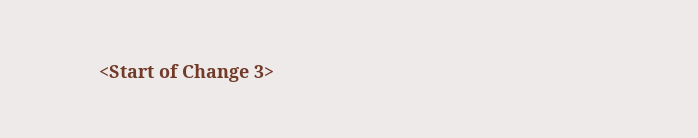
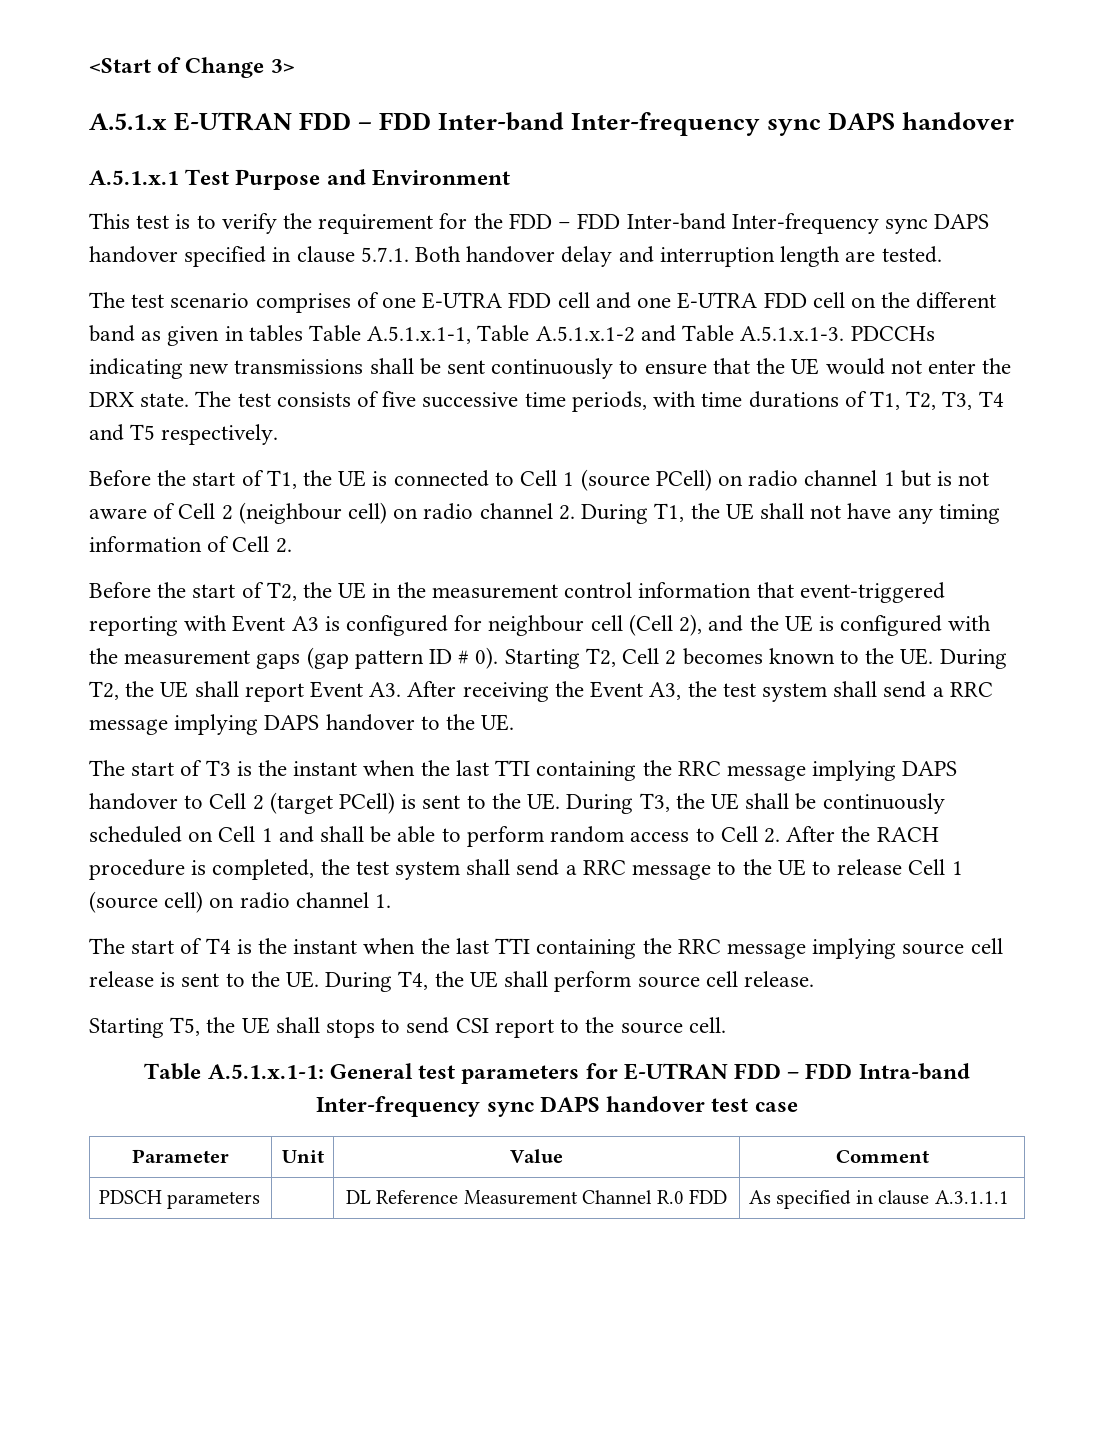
+ A.5.1.x E-UTRAN FDD – FDD Inter-band Inter-frequency sync DAPS handover
+ A.5.1.x.1 Test Purpose and Environment
+ This test is to verify the requirement for the FDD – FDD Inter-band Inter-frequency sync DAPS handover specified in clause 5.7.1. Both handover delay and interruption length are tested.
+ The test scenario comprises of one E-UTRA FDD cell and one E-UTRA FDD cell on the different band as given in tables Table A.5.1.x.1-1, Table A.5.1.x.1-2 and Table A.5.1.x.1-3. PDCCHs indicating new transmissions shall be sent continuously to ensure that the UE would not enter the DRX state. The test consists of five successive time periods, with time durations of T1, T2, T3, T4 and T5 respectively.
+ Before the start of T1, the UE is connected to Cell 1 (source PCell) on radio channel 1 but is not aware of Cell 2 (neighbour cell) on radio channel 2. During T1, the UE shall not have any timing information of Cell 2.
+ Before the start of T2, the UE in the measurement control information that event-triggered reporting with Event A3 is configured for neighbour cell (Cell 2), and the UE is configured with the measurement gaps (gap pattern ID # 0). Starting T2, Cell 2 becomes known to the UE. During T2, the UE shall report Event A3. After receiving the Event A3, the test system shall send a RRC message implying DAPS handover to the UE.
+ The start of T3 is the instant when the last TTI containing the RRC message implying DAPS handover to Cell 2 (target PCell) is sent to the UE. During T3, the UE shall be continuously scheduled on Cell 1 and shall be able to perform random access to Cell 2. After the RACH procedure is completed, the test system shall send a RRC message to the UE to release Cell 1 (source cell) on radio channel 1.
+ The start of T4 is the instant when the last TTI containing the RRC message implying source cell release is sent to the UE. During T4, the UE shall perform source cell release.
+ Starting T5, the UE shall stops to send CSI report to the source cell.
+ Table A.5.1.x.1-1: General test parameters for E-UTRAN FDD – FDD Intra-band Inter-frequency sync DAPS handover test case
+ Parameter | Unit | Value | Comment
+ PDSCH parameters | | DL Reference Measurement Channel R.0 FDD | As specified in clause A.3.1.1.1

